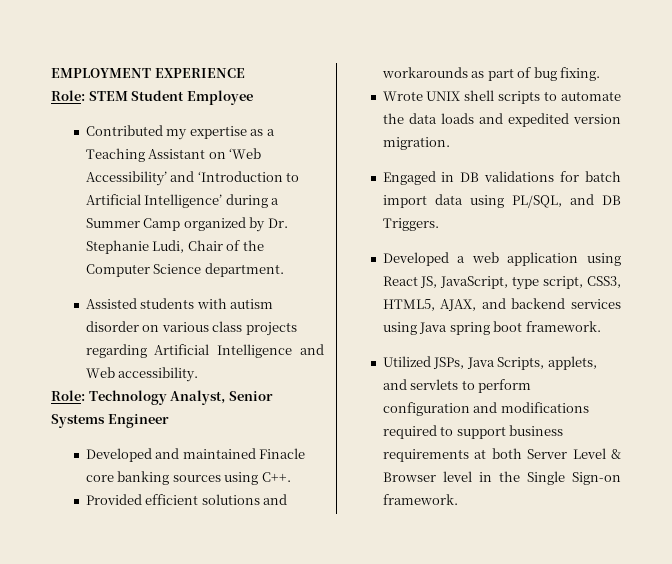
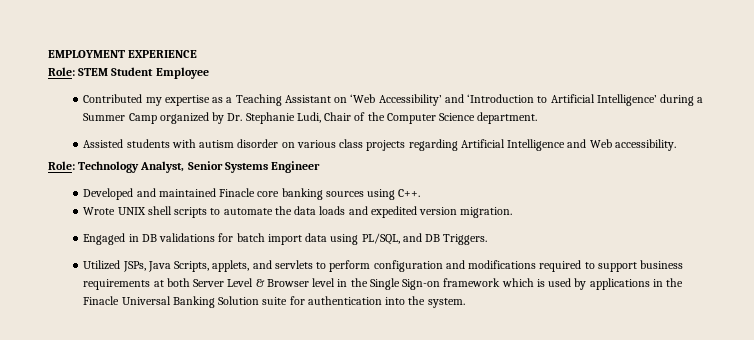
- Provided efficient solutions and workarounds as part of bug fixing.
- Developed a web application using React JS, JavaScript, type script, CSS3, HTML5, AJAX, and backend services using Java spring boot framework.
- Utilized JSPs, Java Scripts, applets, and servlets to perform configuration and modifications required to support business requirements at both Server Level & Browser level in the Single Sign-on framework.
+ Utilized JSPs, Java Scripts, applets, and servlets to perform configuration and modifications required to support business requirements at both Server Level & Browser level in the Single Sign-on framework which is used by applications in the Finacle Universal Banking Solution suite for authentication into the system.

